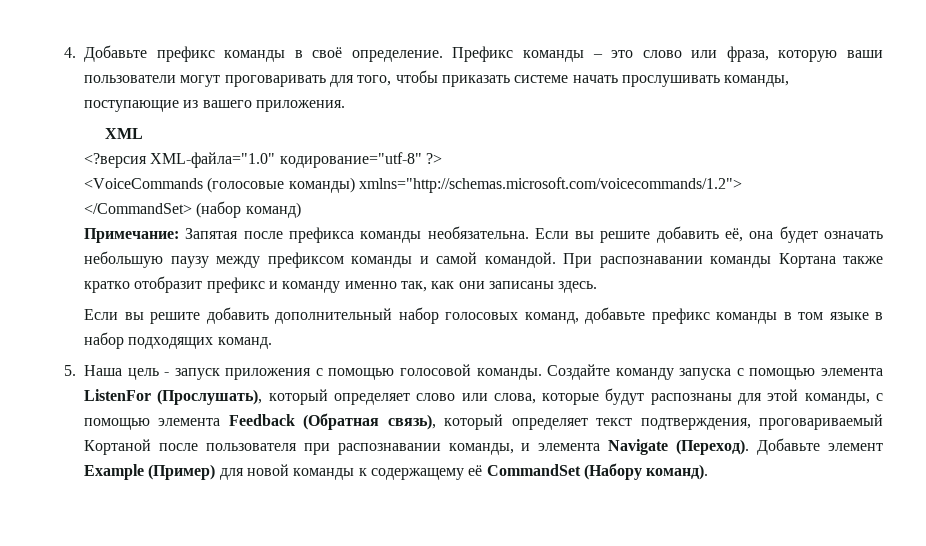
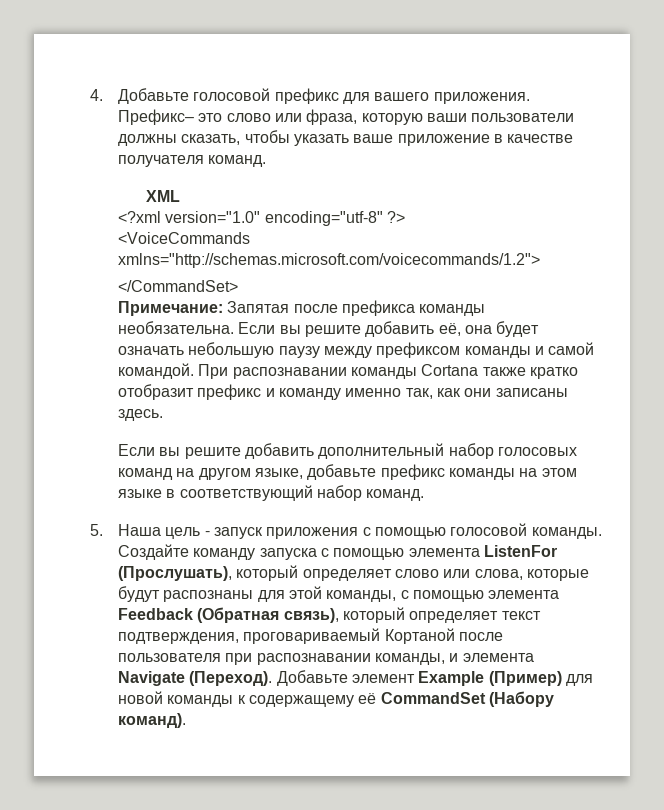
- 4. Добавьте префикс команды в своё определение. Префикс команды – это слово или фраза, которую ваши пользователи могут проговаривать для того, чтобы приказать системе начать прослушивать команды, поступающие из вашего приложения.
+ 4. Добавьте голосовой префикс для вашего приложения. Префикс– это слово или фраза, которую ваши пользователи должны сказать, чтобы указать ваше приложение в качестве получателя команд.
  XML
- <?версия XML-файла="1.0" кодирование="utf-8" ?>
+ <?xml version="1.0" encoding="utf-8" ?>
- <VoiceCommands (голосовые команды) xmlns="http://schemas.microsoft.com/voicecommands/1.2">
+ <VoiceCommands xmlns="http://schemas.microsoft.com/voicecommands/1.2">
- </CommandSet> (набор команд)
+ </CommandSet>
- При распознавании команды Кортана также кратко отобразит префикс и команду именно так, как они записаны здесь.
+ При распознавании команды Cortana также кратко отобразит префикс и команду именно так, как они записаны здесь.
- Если вы решите добавить дополнительный набор голосовых команд, добавьте префикс команды в том языке в набор подходящих команд.
+ Если вы решите добавить дополнительный набор голосовых команд на другом языке, добавьте префикс команды на этом языке в соответствующий набор команд.

